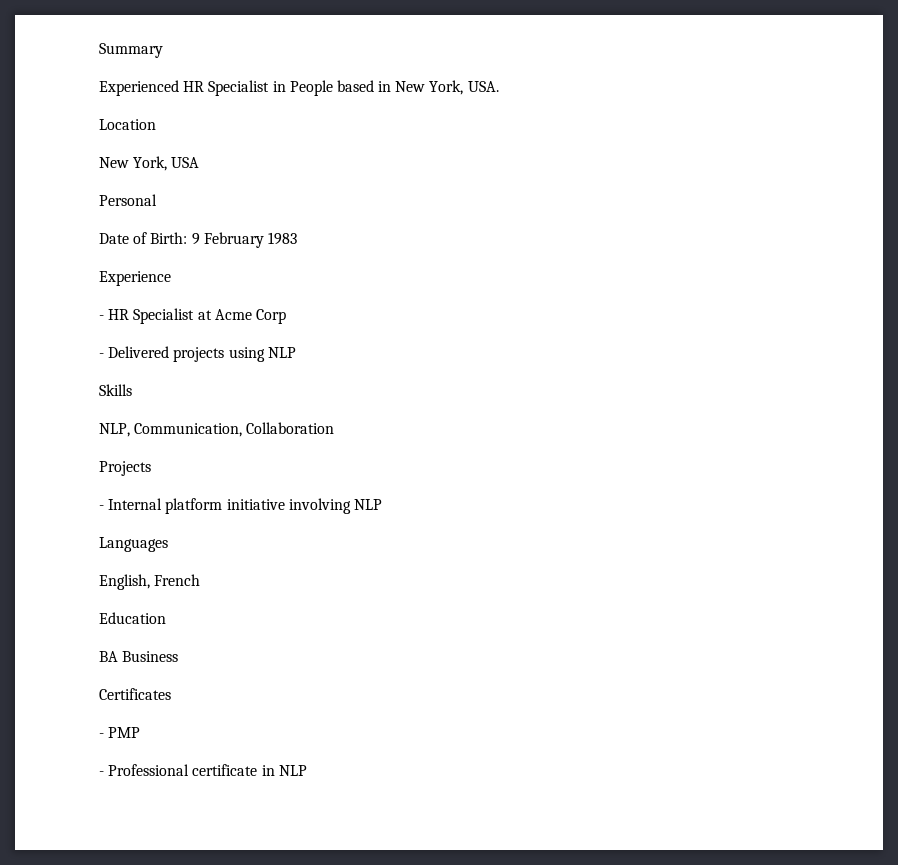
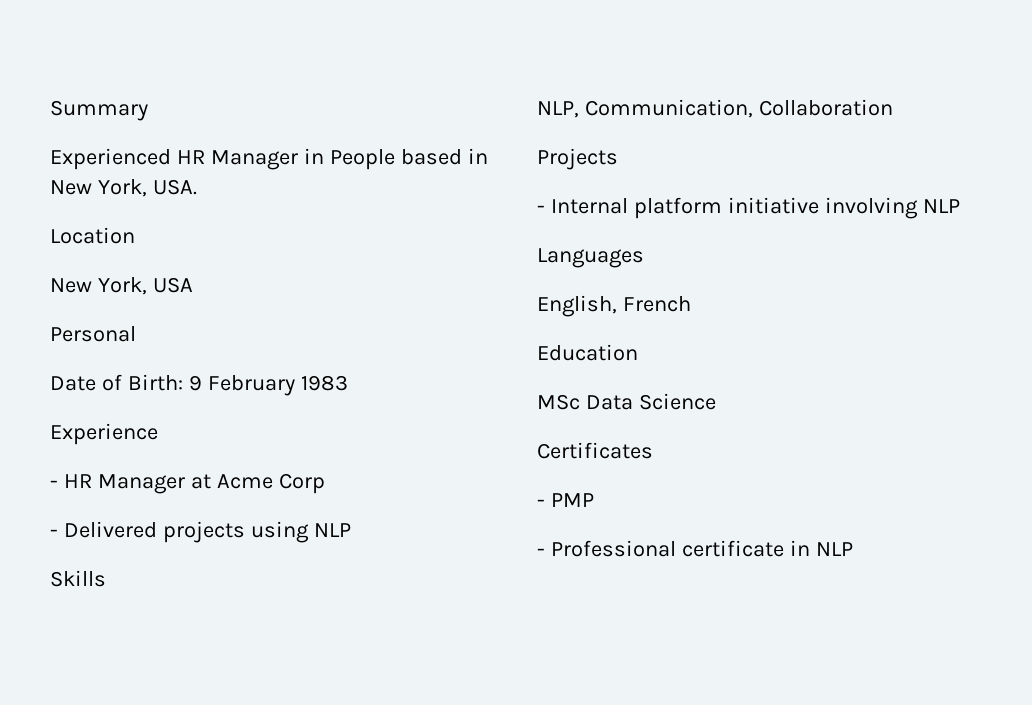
- Experienced HR Specialist in People based in New York, USA.
+ Experienced HR Manager in People based in New York, USA.
- - HR Specialist at Acme Corp
+ - HR Manager at Acme Corp
- BA Business
+ MSc Data Science

